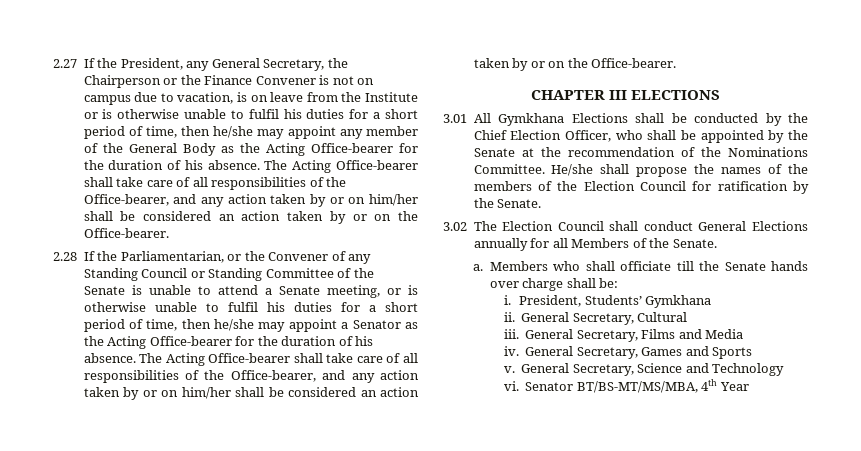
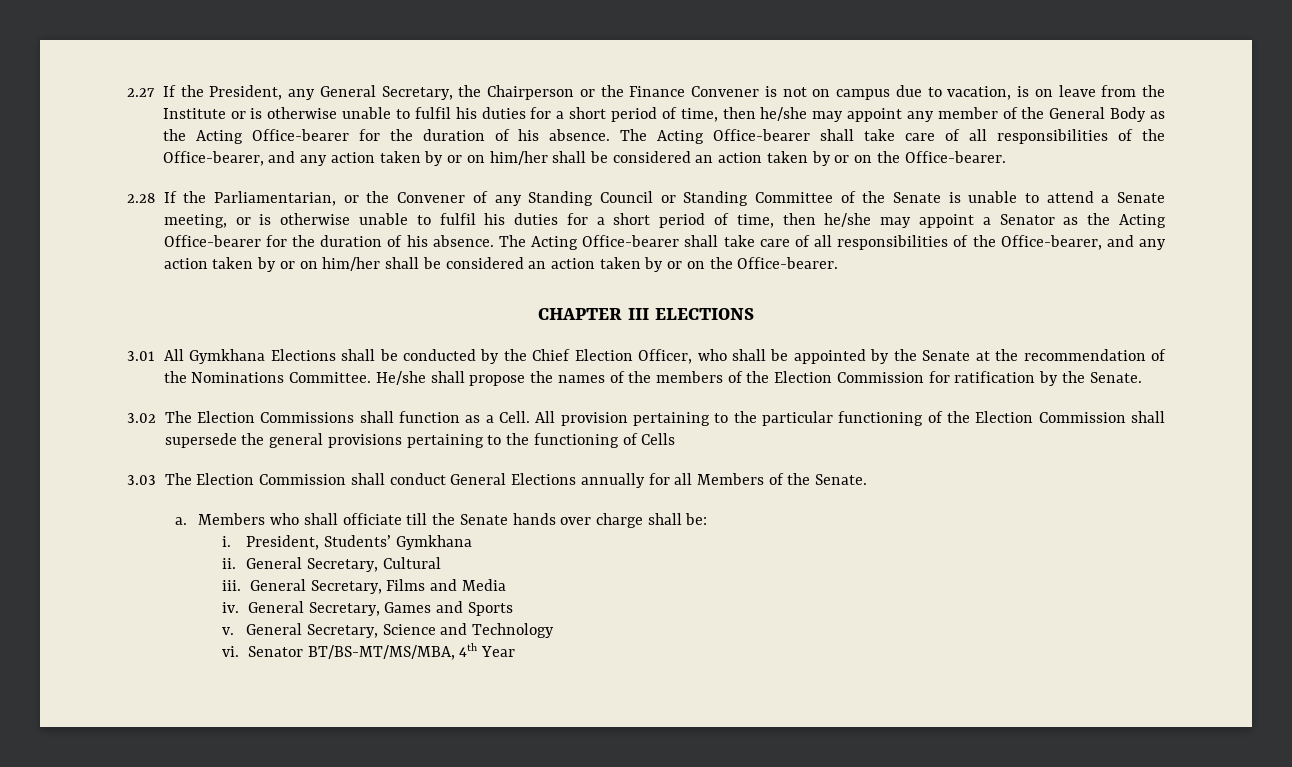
- He/she shall propose the names of the members of the Election Council for ratification by the Senate.
+ He/she shall propose the names of the members of the Election Commission for ratification by the Senate.
- 3.02 The Election Council shall conduct General Elections annually for all Members of the Senate.
+ 3.02 The Election Commissions shall function as a Cell. All provision pertaining to the particular functioning of the Election Commission shall supersede the general provisions pertaining to the functioning of Cells
+ 3.03 The Election Commission shall conduct General Elections annually for all Members of the Senate.

